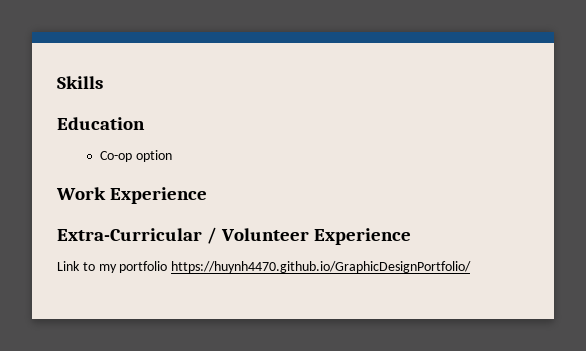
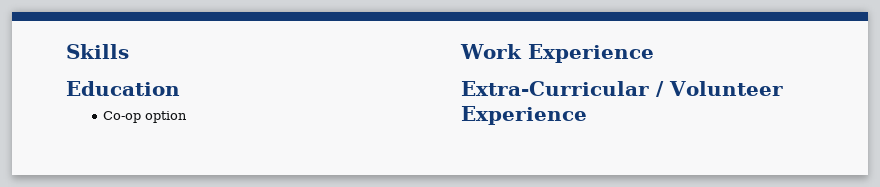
- Link to my portfolio https://huynh4470.github.io/GraphicDesignPortfolio/

